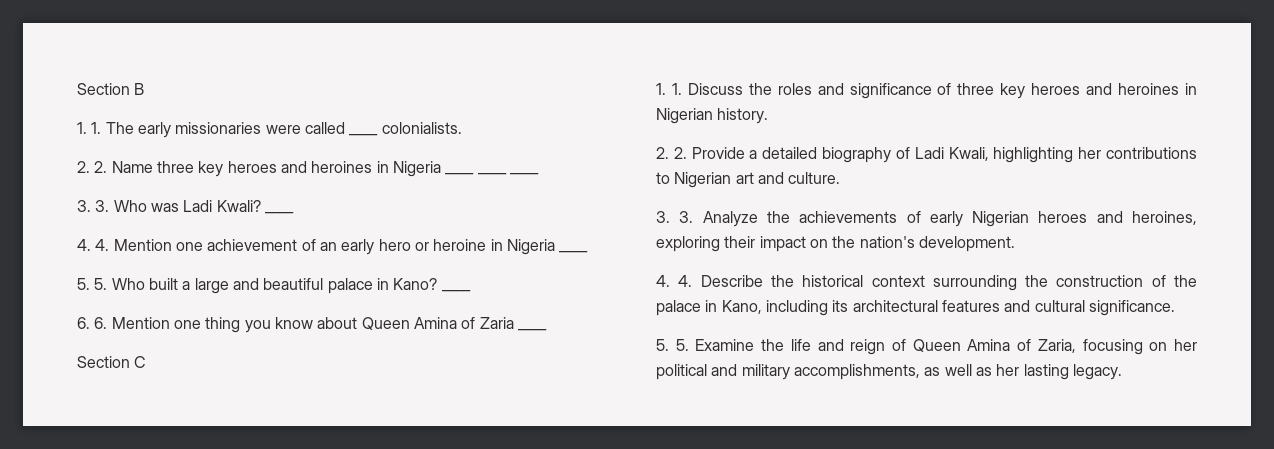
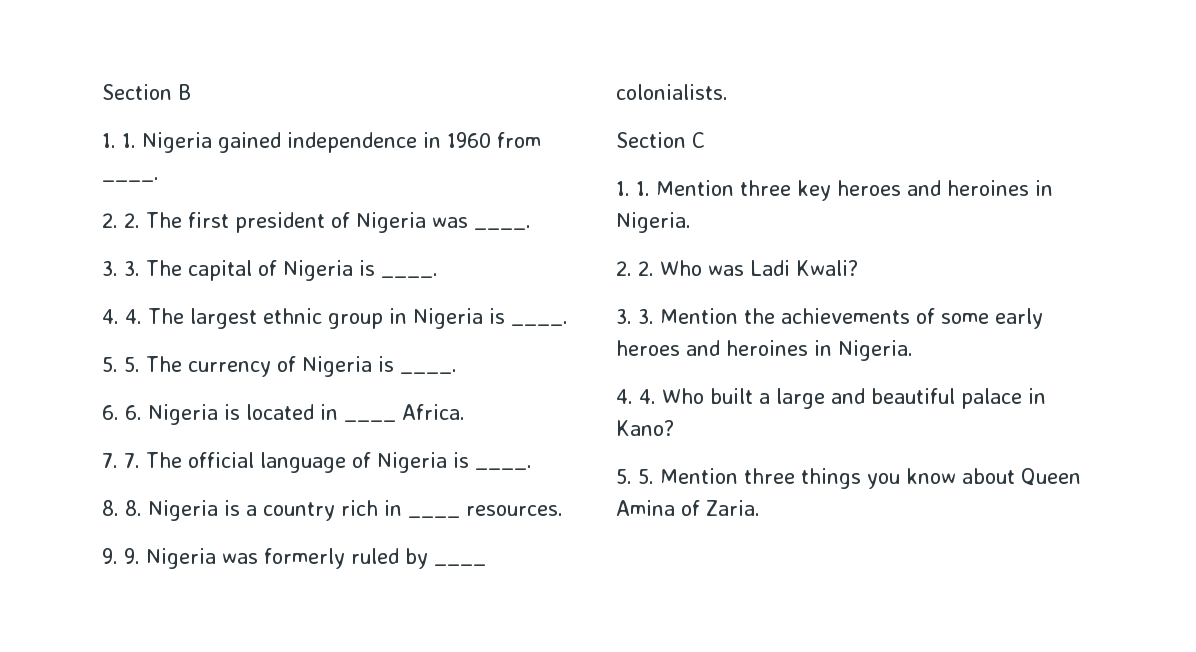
- 1. 1. The early missionaries were called ____ colonialists.
- 2. 2. Name three key heroes and heroines in Nigeria ____ ____ ____
- 3. 3. Who was Ladi Kwali? ____
- 4. 4. Mention one achievement of an early hero or heroine in Nigeria ____
- 5. 5. Who built a large and beautiful palace in Kano? ____
- 6. 6. Mention one thing you know about Queen Amina of Zaria ____
+ 1. 1. Nigeria gained independence in 1960 from ____.
+ 2. 2. The first president of Nigeria was ____.
+ 3. 3. The capital of Nigeria is ____.
+ 4. 4. The largest ethnic group in Nigeria is ____.
+ 5. 5. The currency of Nigeria is ____.
+ 6. 6. Nigeria is located in ____ Africa.
+ 7. 7. The official language of Nigeria is ____.
+ 8. 8. Nigeria is a country rich in ____ resources.
+ 9. 9. Nigeria was formerly ruled by ____ colonialists.
  Section C
- 1. 1. Discuss the roles and significance of three key heroes and heroines in Nigerian history.
- 2. 2. Provide a detailed biography of Ladi Kwali, highlighting her contributions to Nigerian art and culture.
- 3. 3. Analyze the achievements of early Nigerian heroes and heroines, exploring their impact on the nation's development.
- 4. 4. Describe the historical context surrounding the construction of the palace in Kano, including its architectural features and cultural significance.
- 5. 5. Examine the life and reign of Queen Amina of Zaria, focusing on her political and military accomplishments, as well as her lasting legacy.
+ 1. 1. Mention three key heroes and heroines in Nigeria.
+ 2. 2. Who was Ladi Kwali?
+ 3. 3. Mention the achievements of some early heroes and heroines in Nigeria.
+ 4. 4. Who built a large and beautiful palace in Kano?
+ 5. 5. Mention three things you know about Queen Amina of Zaria.

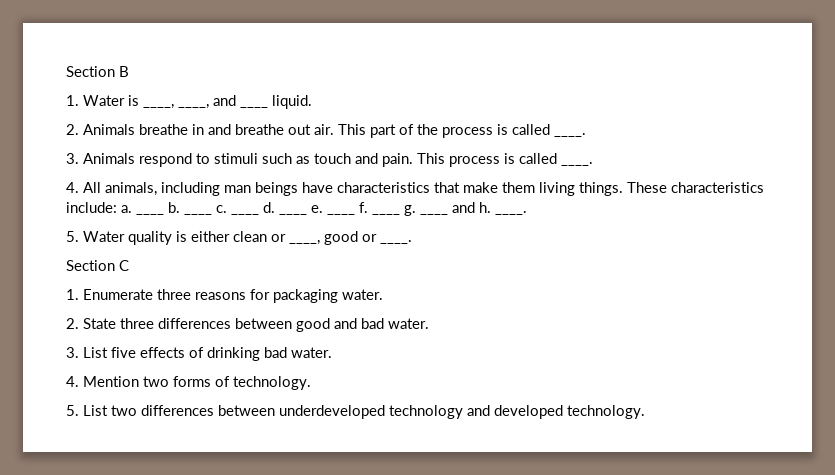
- 1. 1. Nigeria gained independence in 1960 from ____.
- 2. 2. The first president of Nigeria was ____.
- 3. 3. The capital of Nigeria is ____.
- 4. 4. The largest ethnic group in Nigeria is ____.
- 5. 5. The currency of Nigeria is ____.
- 6. 6. Nigeria is located in ____ Africa.
- 7. 7. The official language of Nigeria is ____.
- 8. 8. Nigeria is a country rich in ____ resources.
- 9. 9. Nigeria was formerly ruled by ____ colonialists.
+ 1. Water is ____, ____, and ____ liquid.
+ 2. Animals breathe in and breathe out air. This part of the process is called ____.
+ 3. Animals respond to stimuli such as touch and pain. This process is called ____.
+ 4. All animals, including man beings have characteristics that make them living things. These characteristics include: a. ____ b. ____ c. ____ d. ____ e. ____ f. ____ g. ____ and h. ____.
+ 5. Water quality is either clean or ____, good or ____.
  Section C
- 1. 1. Mention three key heroes and heroines in Nigeria.
- 2. 2. Who was Ladi Kwali?
- 3. 3. Mention the achievements of some early heroes and heroines in Nigeria.
- 4. 4. Who built a large and beautiful palace in Kano?
- 5. 5. Mention three things you know about Queen Amina of Zaria.
+ 1. Enumerate three reasons for packaging water.
+ 2. State three differences between good and bad water.
+ 3. List five effects of drinking bad water.
+ 4. Mention two forms of technology.
+ 5. List two differences between underdeveloped technology and developed technology.

